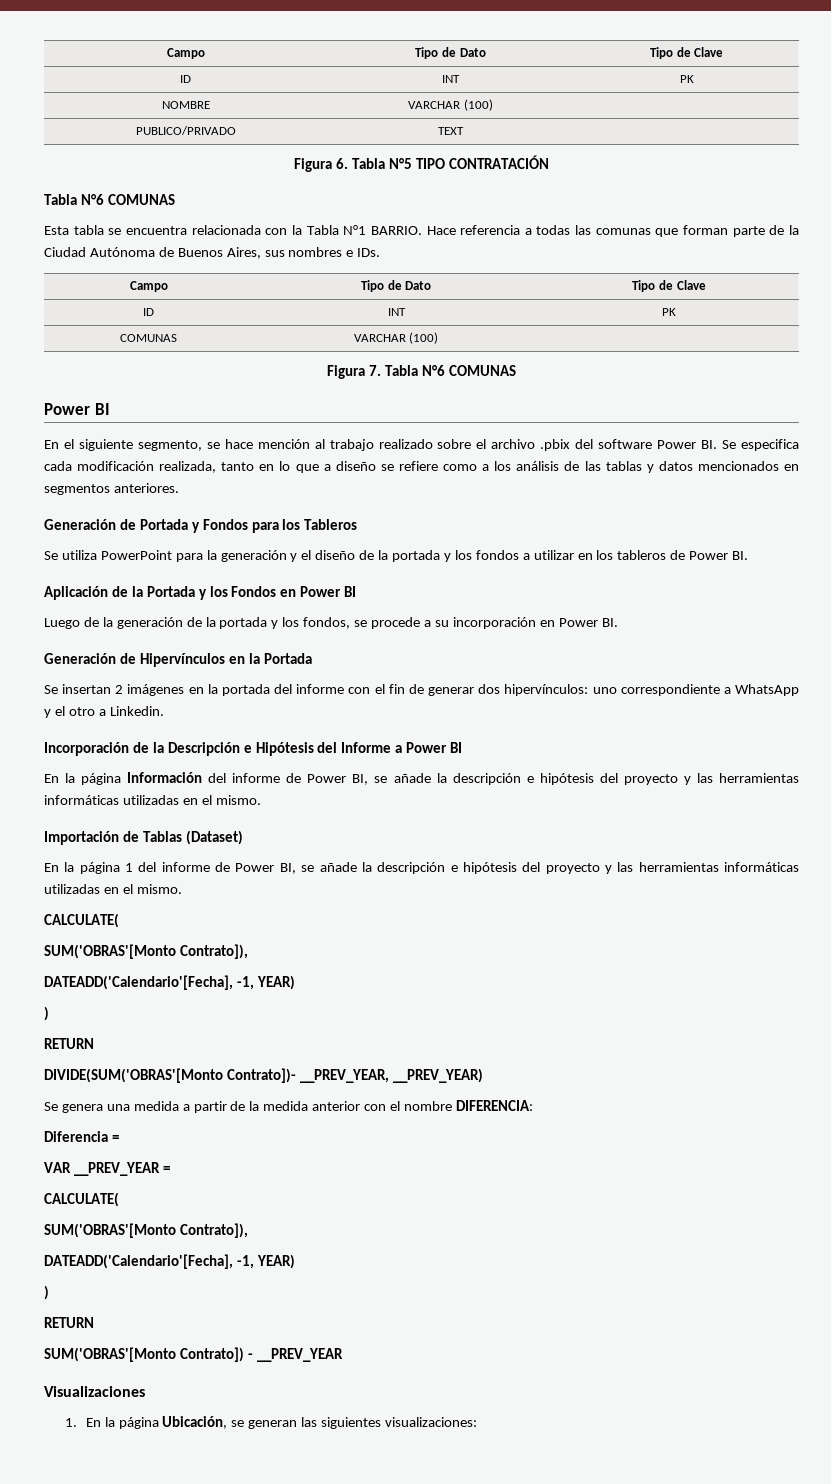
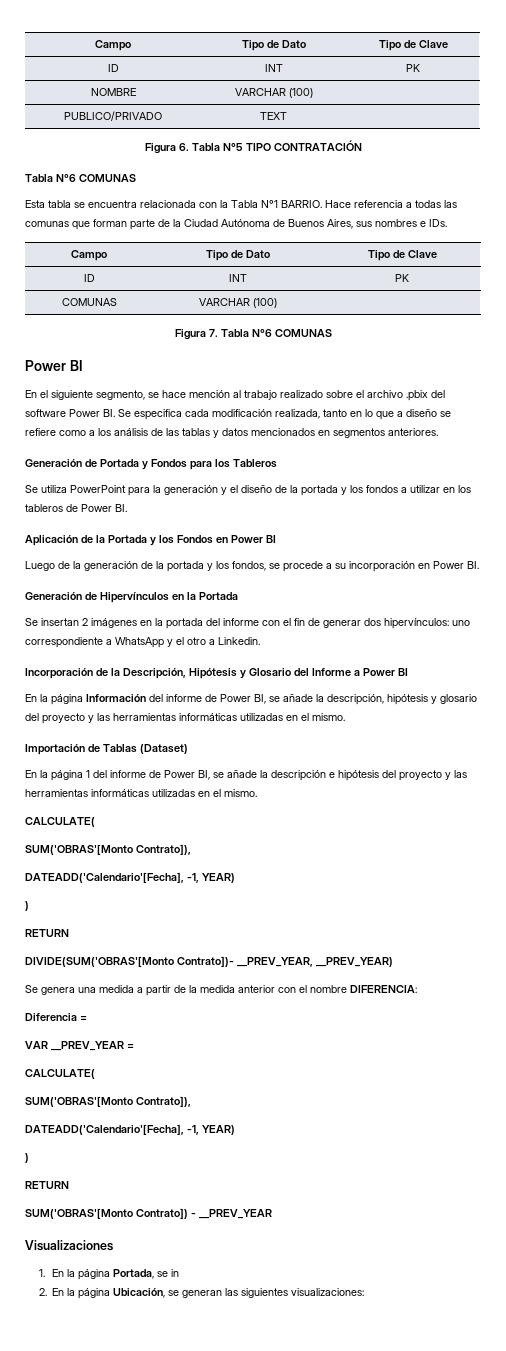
- Incorporación de la Descripción e Hipótesis del Informe a Power BI
+ Incorporación de la Descripción, Hipótesis y Glosario del Informe a Power BI
- En la página Información del informe de Power BI, se añade la descripción e hipótesis del proyecto y las herramientas informáticas utilizadas en el mismo.
+ En la página Información del informe de Power BI, se añade la descripción, hipótesis y glosario del proyecto y las herramientas informáticas utilizadas en el mismo.
- 1. En la página Ubicación, se generan las siguientes visualizaciones:
+ 1. En la página Portada, se in
+ 2. En la página Ubicación, se generan las siguientes visualizaciones:

